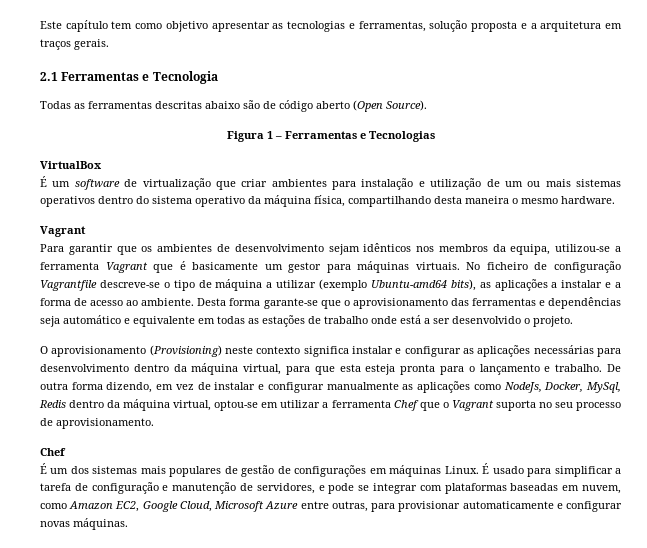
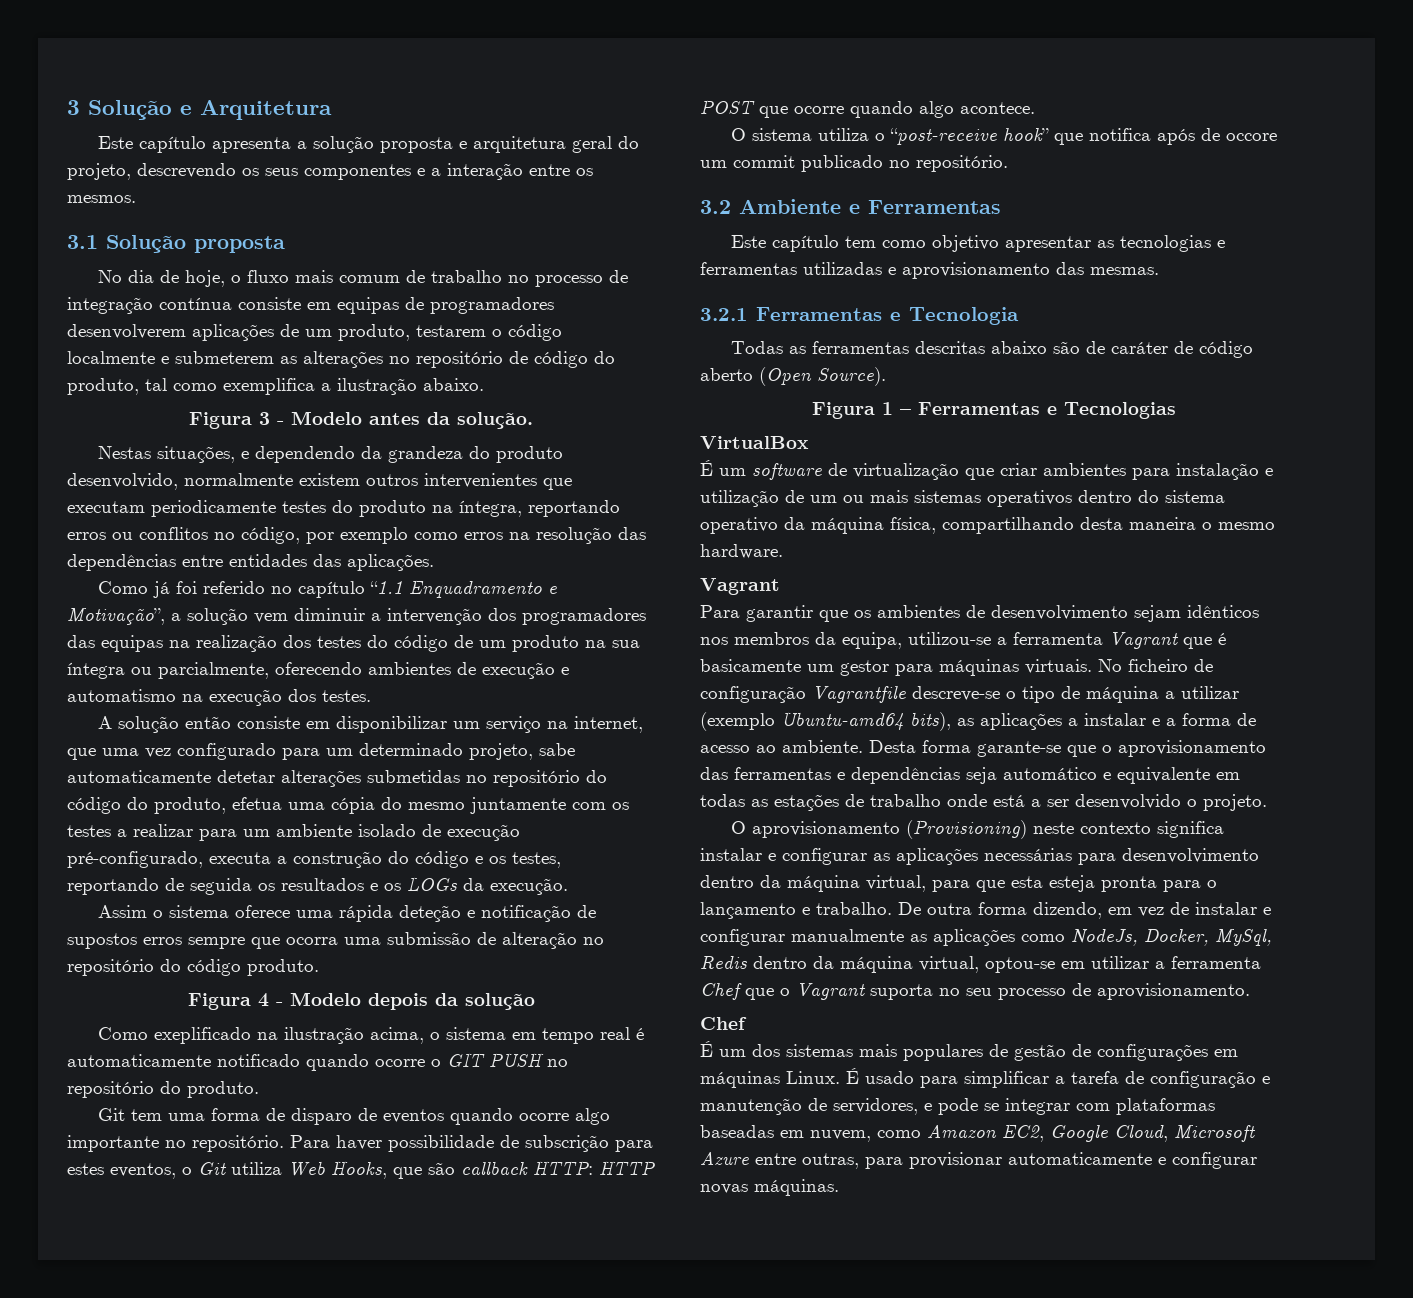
+ 3 Solução e Arquitetura
+ Este capítulo apresenta a solução proposta e arquitetura geral do projeto, descrevendo os seus componentes e a interação entre os mesmos.
+ 3.1 Solução proposta
+ No dia de hoje, o fluxo mais comum de trabalho no processo de integração contínua consiste em equipas de programadores desenvolverem aplicações de um produto, testarem o código localmente e submeterem as alterações no repositório de código do produto, tal como exemplifica a ilustração abaixo.
+ Figura 3 - Modelo antes da solução.
+ Nestas situações, e dependendo da grandeza do produto desenvolvido, normalmente existem outros intervenientes que executam periodicamente testes do produto na íntegra, reportando erros ou conflitos no código, por exemplo como erros na resolução das dependências entre entidades das aplicações.
+ Como já foi referido no capítulo “1.1 Enquadramento e Motivação”, a solução vem diminuir a intervenção dos programadores das equipas na realização dos testes do código de um produto na sua íntegra ou parcialmente, oferecendo ambientes de execução e automatismo na execução dos testes.
+ A solução então consiste em disponibilizar um serviço na internet, que uma vez configurado para um determinado projeto, sabe automaticamente detetar alterações submetidas no repositório do código do produto, efetua uma cópia do mesmo juntamente com os testes a realizar para um ambiente isolado de execução pré-configurado, executa a construção do código e os testes, reportando de seguida os resultados e os LOGs da execução.
+ Assim o sistema oferece uma rápida deteção e notificação de supostos erros sempre que ocorra uma submissão de alteração no repositório do código produto.
+ Figura 4 - Modelo depois da solução
+ Como exeplificado na ilustração acima, o sistema em tempo real é automaticamente notificado quando ocorre o GIT PUSH no repositório do produto.
+ Git tem uma forma de disparo de eventos quando ocorre algo importante no repositório. Para haver possibilidade de subscrição para estes eventos, o Git utiliza Web Hooks, que são callback HTTP: HTTP POST que ocorre quando algo acontece.
+ O sistema utiliza o “post-receive hook” que notifica após de occore um commit publicado no repositório.
+ 3.2 Ambiente e Ferramentas
- Este capítulo tem como objetivo apresentar as tecnologias e ferramentas, solução proposta e a arquitetura em traços gerais.
- 2.1 Ferramentas e Tecnologia
+ Este capítulo tem como objetivo apresentar as tecnologias e ferramentas utilizadas e aprovisionamento das mesmas.
+ 3.2.1 Ferramentas e Tecnologia
- Todas as ferramentas descritas abaixo são de código aberto (Open Source).
+ Todas as ferramentas descritas abaixo são de caráter de código aberto (Open Source).

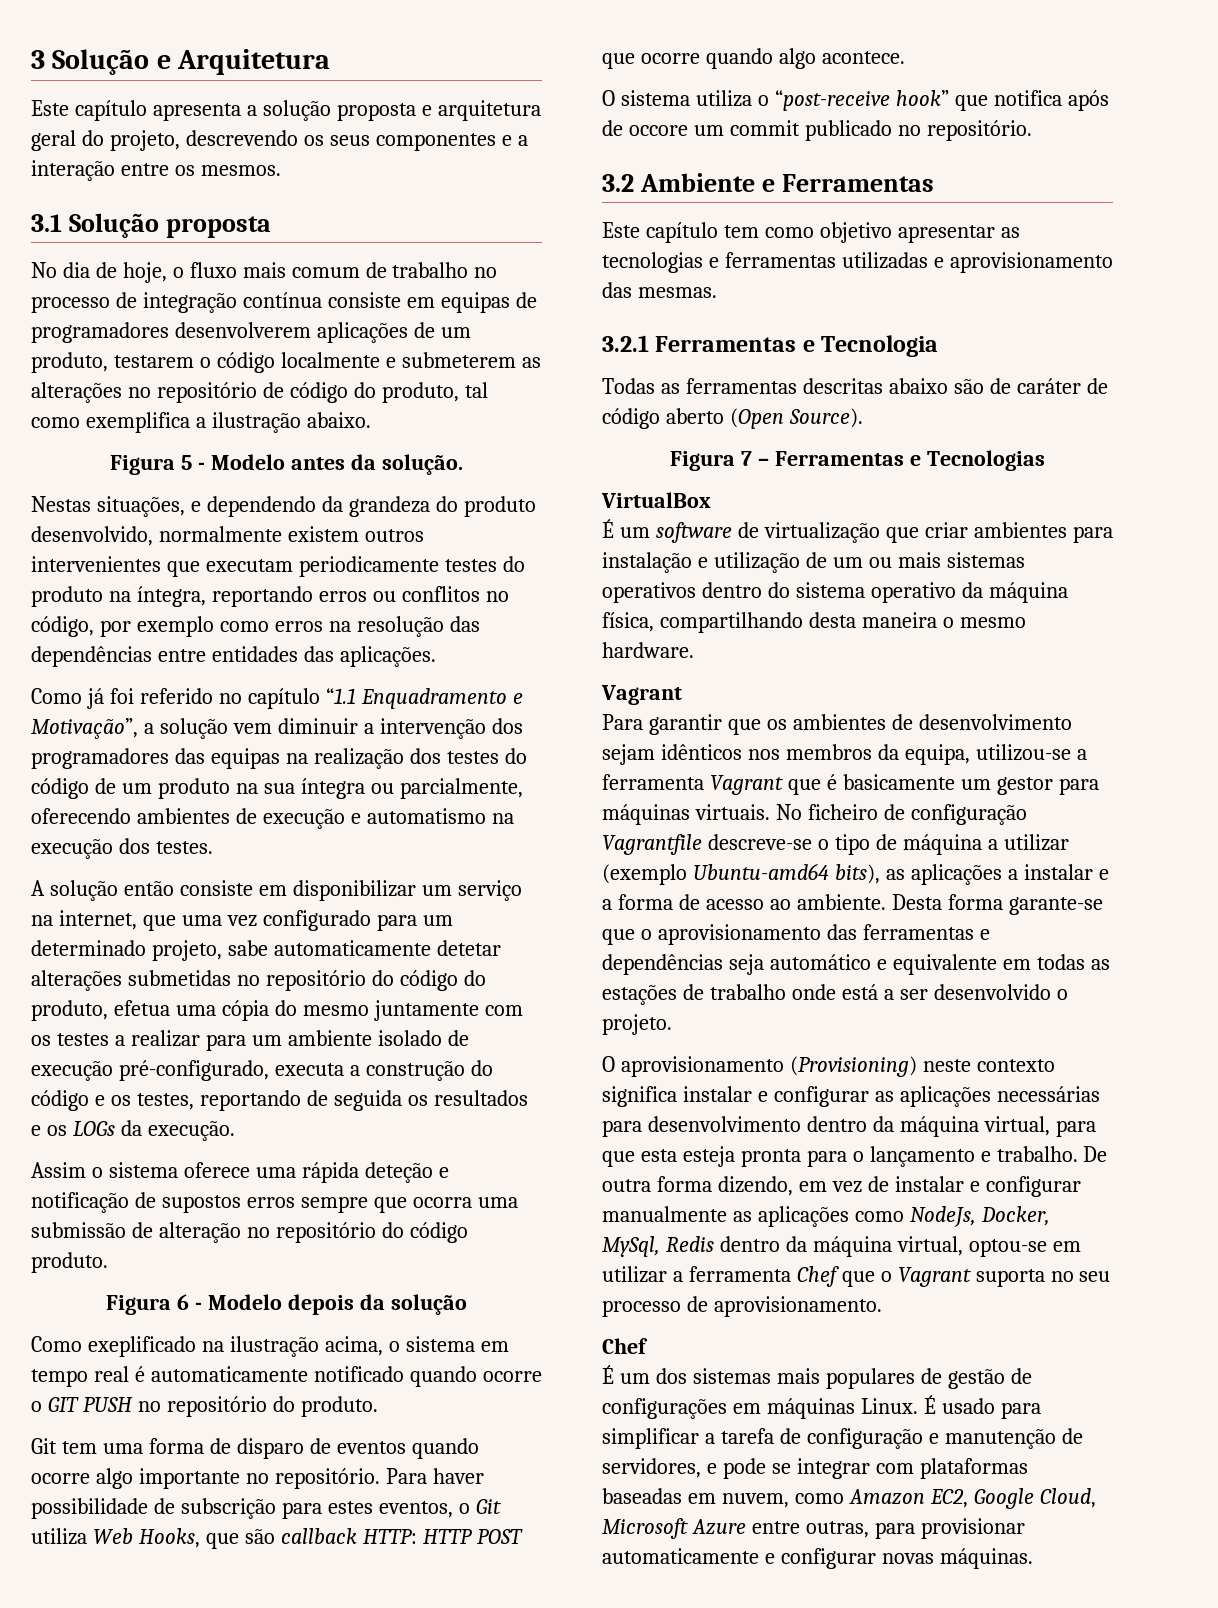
- Figura 3 - Modelo antes da solução.
+ Figura 5 - Modelo antes da solução.
- Figura 4 - Modelo depois da solução
+ Figura 6 - Modelo depois da solução
- Figura 1 – Ferramentas e Tecnologias
+ Figura 7 – Ferramentas e Tecnologias

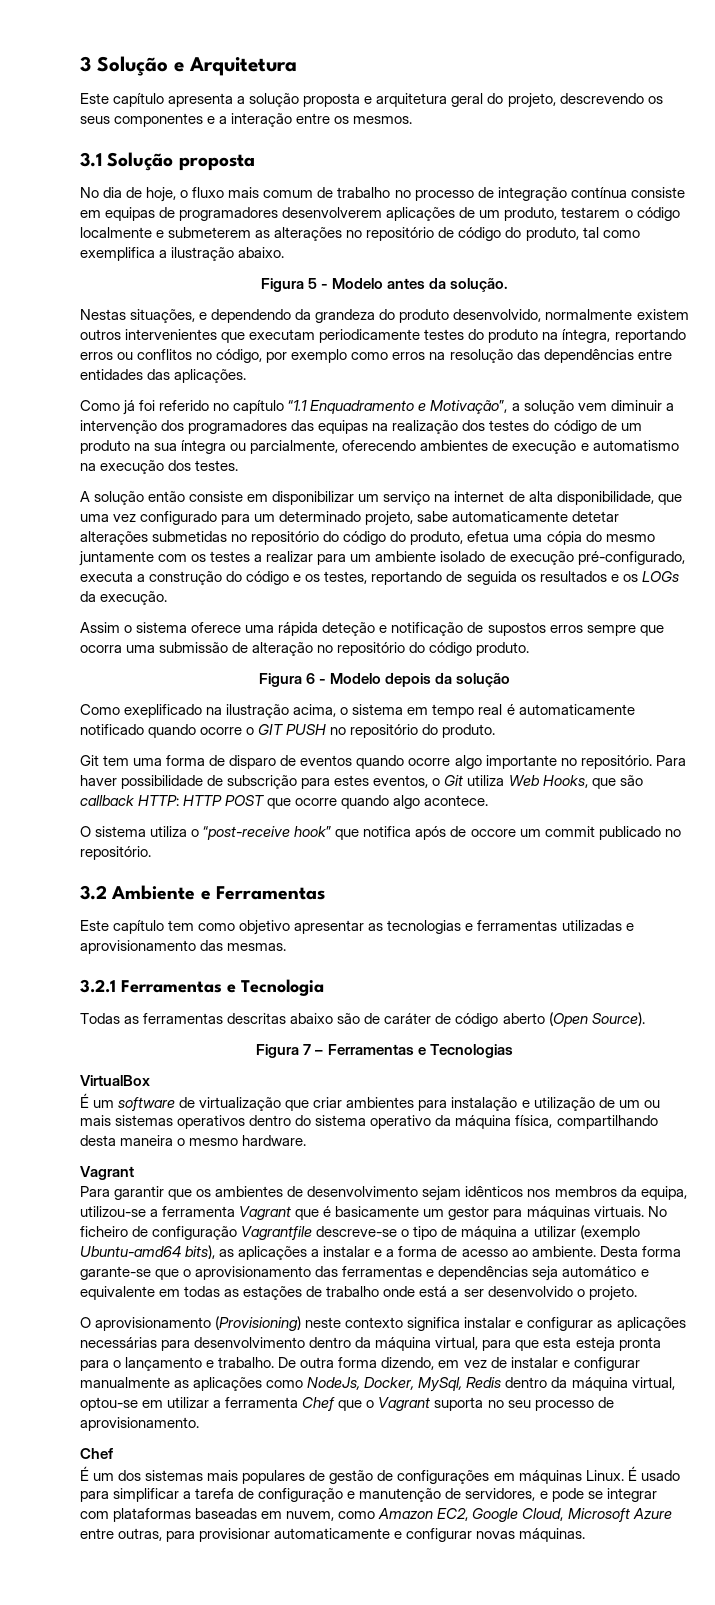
- A solução então consiste em disponibilizar um serviço na internet, que uma vez configurado para um determinado projeto, sabe automaticamente detetar alterações submetidas no repositório do código do produto, efetua uma cópia do mesmo juntamente com os testes a realizar para um ambiente isolado de execução pré-configurado, executa a construção do código e os testes, reportando de seguida os resultados e os LOGs da execução.
+ A solução então consiste em disponibilizar um serviço na internet de alta disponibilidade, que uma vez configurado para um determinado projeto, sabe automaticamente detetar alterações submetidas no repositório do código do produto, efetua uma cópia do mesmo juntamente com os testes a realizar para um ambiente isolado de execução pré-configurado, executa a construção do código e os testes, reportando de seguida os resultados e os LOGs da execução.

